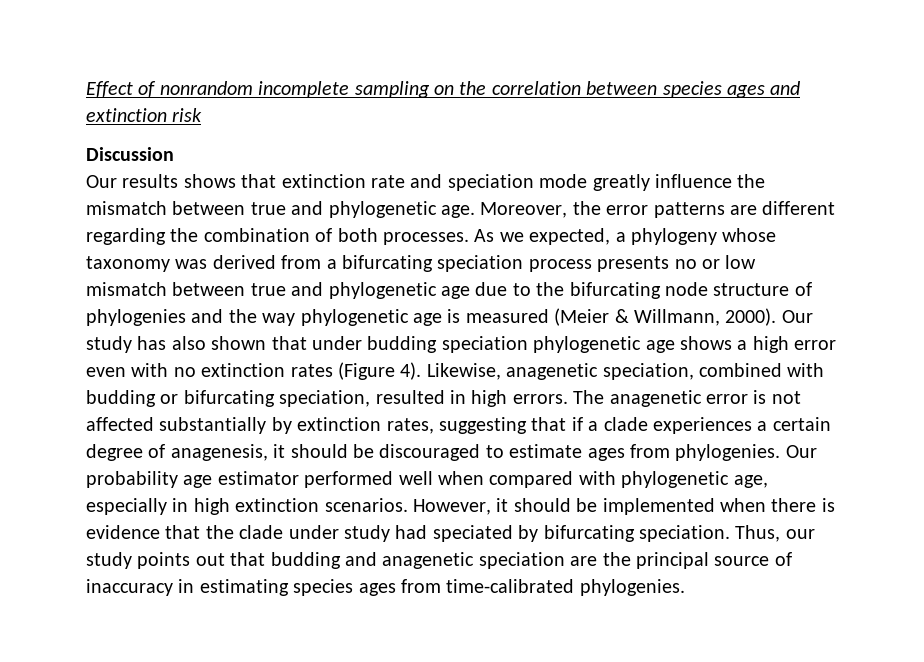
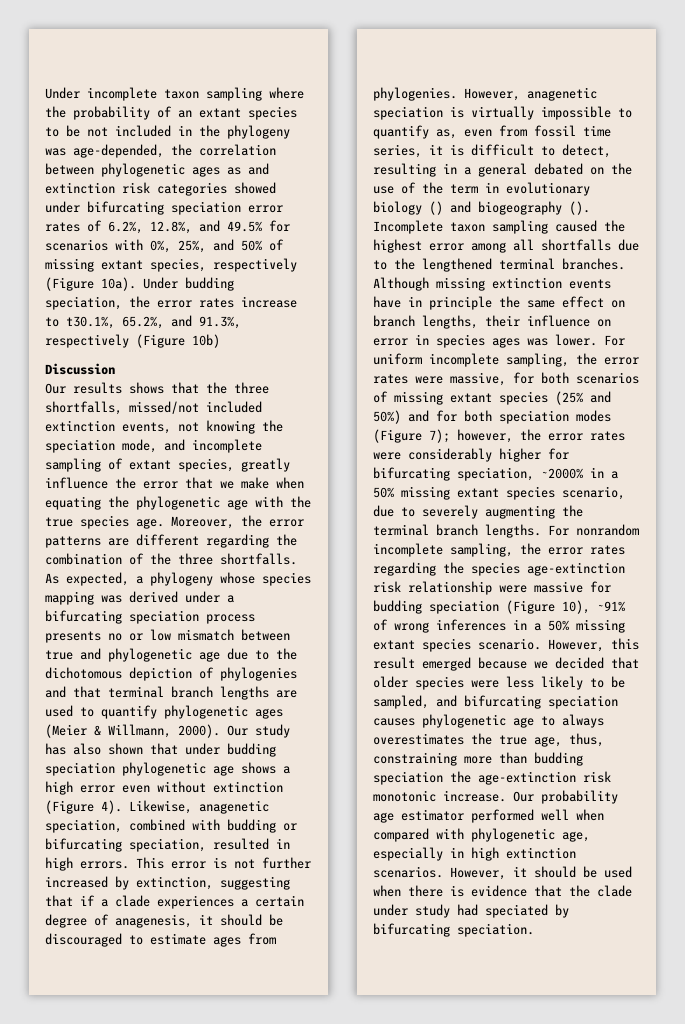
- Effect of nonrandom incomplete sampling on the correlation between species ages and extinction risk
+ Under incomplete taxon sampling where the probability of an extant species to be not included in the phylogeny was age-depended, the correlation between phylogenetic ages as and extinction risk categories showed under bifurcating speciation error rates of 6.2%, 12.8%, and 49.5% for scenarios with 0%, 25%, and 50% of missing extant species, respectively (Figure 10a). Under budding speciation, the error rates increase to t30.1%, 65.2%, and 91.3%, respectively (Figure 10b)
- Our results shows that extinction rate and speciation mode greatly influence the mismatch between true and phylogenetic age.
+ Our results shows that the three shortfalls, missed/not included extinction events, not knowing the speciation mode, and incomplete sampling of extant species, greatly influence the error that we make when equating the phylogenetic age with the true species age.
- Moreover, the error patterns are different regarding the combination of both processes. As we expected, a phylogeny whose taxonomy was derived from a bifurcating speciation process presents no or low mismatch between true and phylogenetic age due to the bifurcating node structure of phylogenies and the way phylogenetic age is measured (Meier & Willmann, 2000).
+ Moreover, the error patterns are different regarding the combination of the three shortfalls. As expected, a phylogeny whose species mapping was derived under a bifurcating speciation process presents no or low mismatch between true and phylogenetic age due to the dichotomous depiction of phylogenies and that terminal branch lengths are used to quantify phylogenetic ages (Meier & Willmann, 2000).
- Our study has also shown that under budding speciation phylogenetic age shows a high error even with no extinction rates (Figure 4).
+ Our study has also shown that under budding speciation phylogenetic age shows a high error even without extinction (Figure 4).
- The anagenetic error is not affected substantially by extinction rates, suggesting that if a clade experiences a certain degree of anagenesis, it should be discouraged to estimate ages from phylogenies.
+ This error is not further increased by extinction, suggesting that if a clade experiences a certain degree of anagenesis, it should be discouraged to estimate ages from phylogenies.
+ However, anagenetic speciation is virtually impossible to quantify as, even from fossil time series, it is difficult to detect, resulting in a general debated on the use of the term in evolutionary biology () and biogeography (). Incomplete taxon sampling caused the highest error among all shortfalls due to the lengthened terminal branches. Although missing extinction events have in principle the same effect on branch lengths, their influence on error in species ages was lower. For uniform incomplete sampling, the error rates were massive, for both scenarios of missing extant species (25% and 50%) and for both speciation modes (Figure 7); however, the error rates were considerably higher for bifurcating speciation, ~2000% in a 50% missing extant species scenario, due to severely augmenting the terminal branch lengths. For nonrandom incomplete sampling, the error rates regarding the species age-extinction risk relationship were massive for budding speciation (Figure 10), ~91% of wrong inferences in a 50% missing extant species scenario. However, this result emerged because we decided that older species were less likely to be sampled, and bifurcating speciation causes phylogenetic age to always overestimates the true age, thus, constraining more than budding speciation the age-extinction risk monotonic increase.
- However, it should be implemented when there is evidence that the clade under study had speciated by bifurcating speciation. Thus, our study points out that budding and anagenetic speciation are the principal source of inaccuracy in estimating species ages from time-calibrated phylogenies.
+ However, it should be used when there is evidence that the clade under study had speciated by bifurcating speciation.

